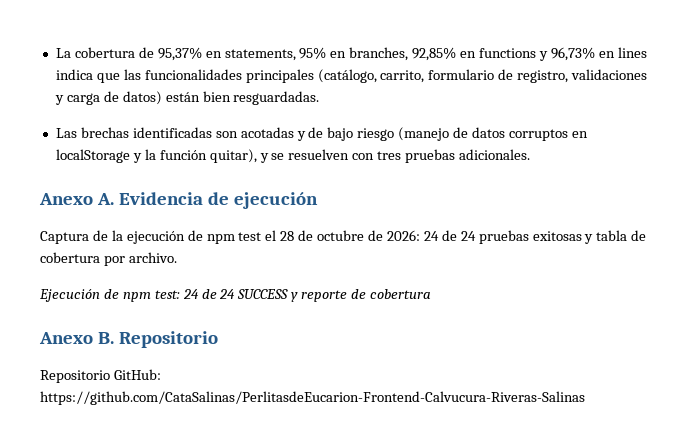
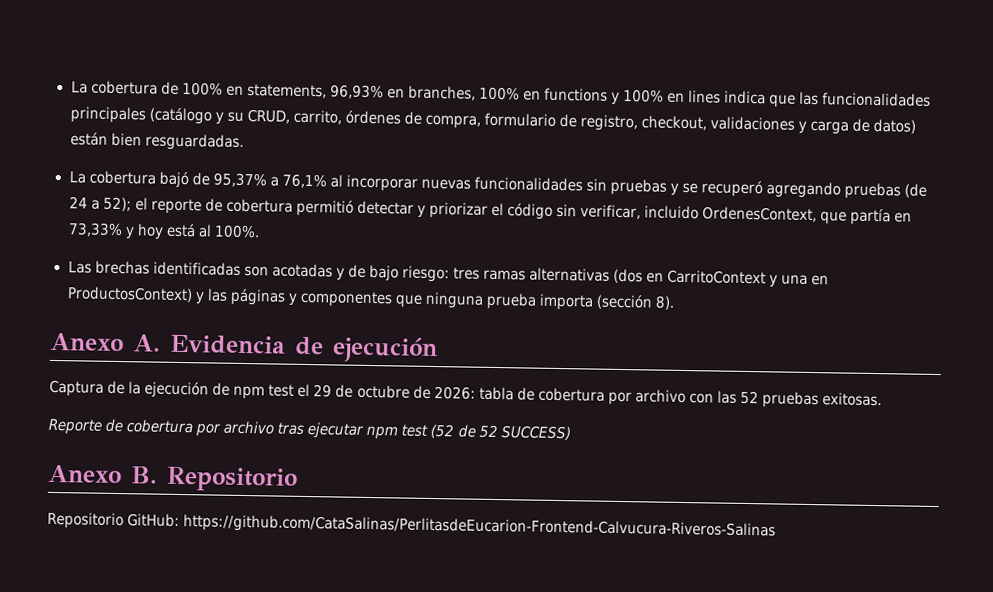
- La cobertura de 95,37% en statements, 95% en branches, 92,85% en functions y 96,73% en lines indica que las funcionalidades principales (catálogo, carrito, formulario de registro, validaciones y carga de datos) están bien resguardadas.
+ La cobertura de 100% en statements, 96,93% en branches, 100% en functions y 100% en lines indica que las funcionalidades principales (catálogo y su CRUD, carrito, órdenes de compra, formulario de registro, checkout, validaciones y carga de datos) están bien resguardadas.
+ La cobertura bajó de 95,37% a 76,1% al incorporar nuevas funcionalidades sin pruebas y se recuperó agregando pruebas (de 24 a 52); el reporte de cobertura permitió detectar y priorizar el código sin verificar, incluido OrdenesContext, que partía en 73,33% y hoy está al 100%.
- Las brechas identificadas son acotadas y de bajo riesgo (manejo de datos corruptos en localStorage y la función quitar), y se resuelven con tres pruebas adicionales.
+ Las brechas identificadas son acotadas y de bajo riesgo: tres ramas alternativas (dos en CarritoContext y una en ProductosContext) y las páginas y componentes que ninguna prueba importa (sección 8).
- Captura de la ejecución de npm test el 28 de octubre de 2026: 24 de 24 pruebas exitosas y tabla de cobertura por archivo.
- Ejecución de npm test: 24 de 24 SUCCESS y reporte de cobertura
+ Captura de la ejecución de npm test el 29 de octubre de 2026: tabla de cobertura por archivo con las 52 pruebas exitosas.
+ Reporte de cobertura por archivo tras ejecutar npm test (52 de 52 SUCCESS)
- Repositorio GitHub: https://github.com/CataSalinas/PerlitasdeEucarion-Frontend-Calvucura-Riveras-Salinas
+ Repositorio GitHub: https://github.com/CataSalinas/PerlitasdeEucarion-Frontend-Calvucura-Riveros-Salinas

